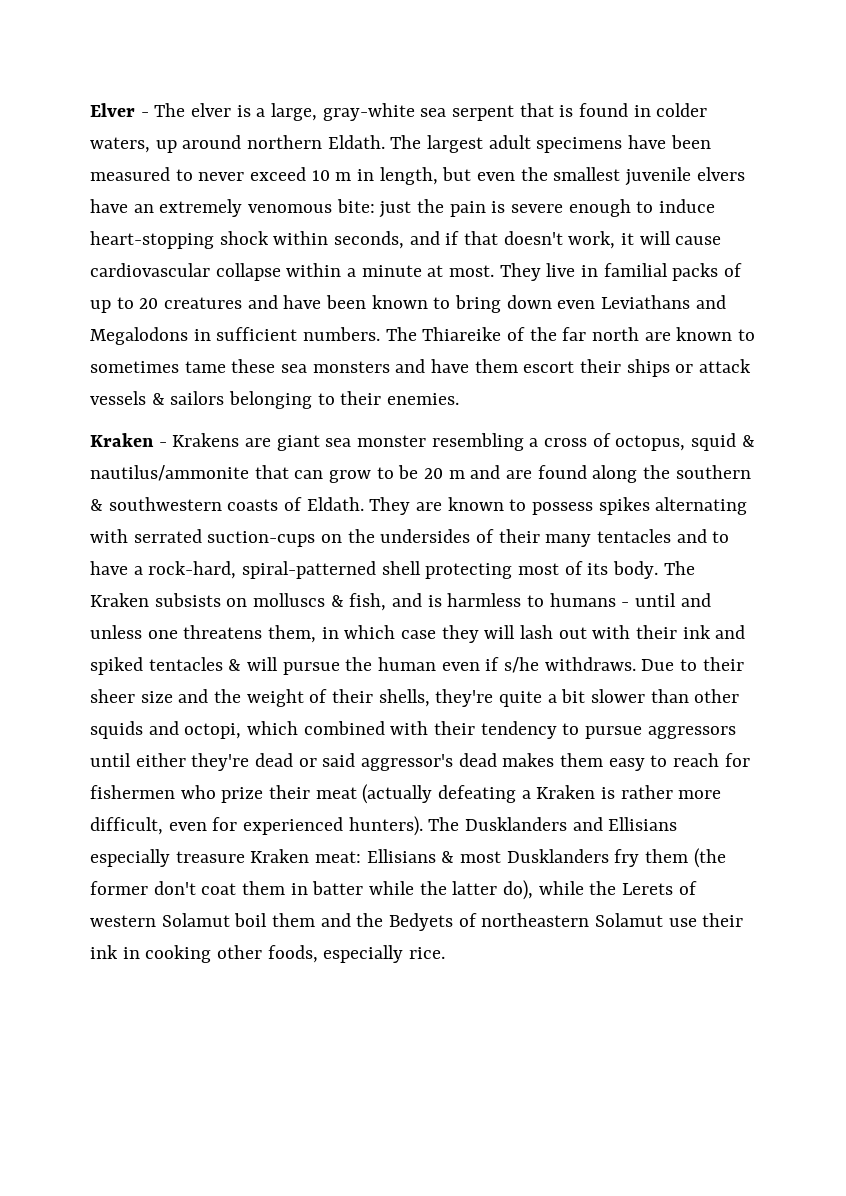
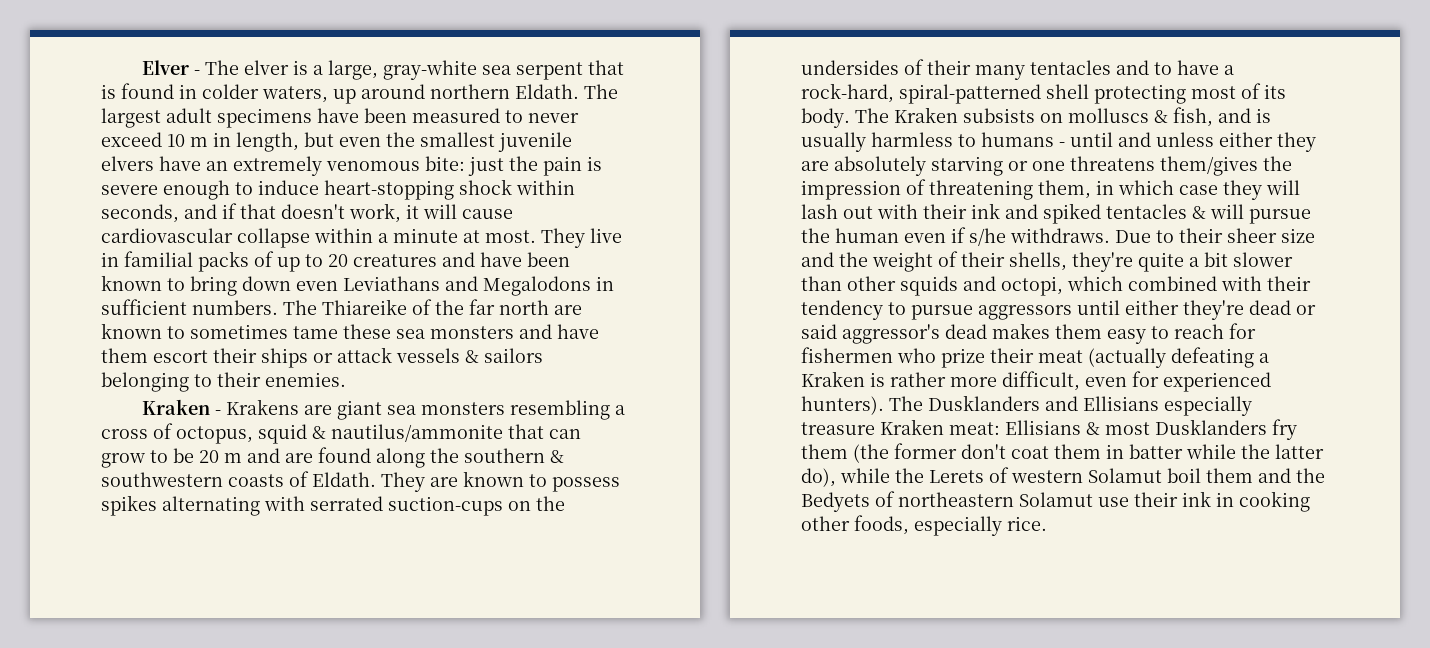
- Kraken - Krakens are giant sea monster resembling a cross of octopus, squid & nautilus/ammonite that can grow to be 20 m and are found along the southern & southwestern coasts of Eldath.
+ Kraken - Krakens are giant sea monsters resembling a cross of octopus, squid & nautilus/ammonite that can grow to be 20 m and are found along the southern & southwestern coasts of Eldath.
- The Kraken subsists on molluscs & fish, and is harmless to humans - until and unless one threatens them, in which case they will lash out with their ink and spiked tentacles & will pursue the human even if s/he withdraws.
+ The Kraken subsists on molluscs & fish, and is usually harmless to humans - until and unless either they are absolutely starving or one threatens them/gives the impression of threatening them, in which case they will lash out with their ink and spiked tentacles & will pursue the human even if s/he withdraws.

